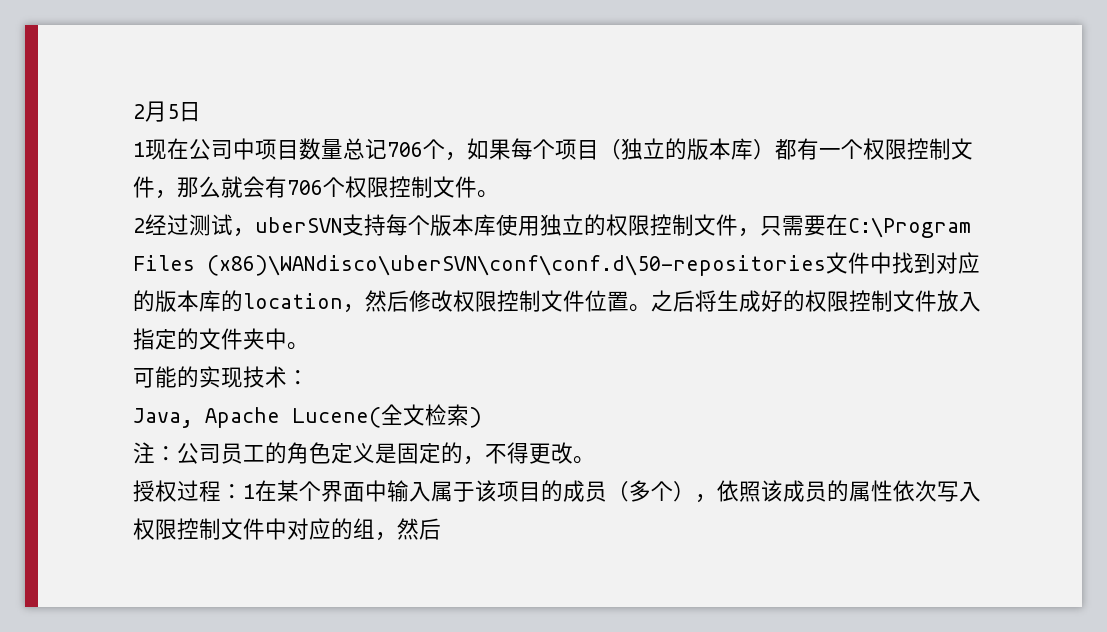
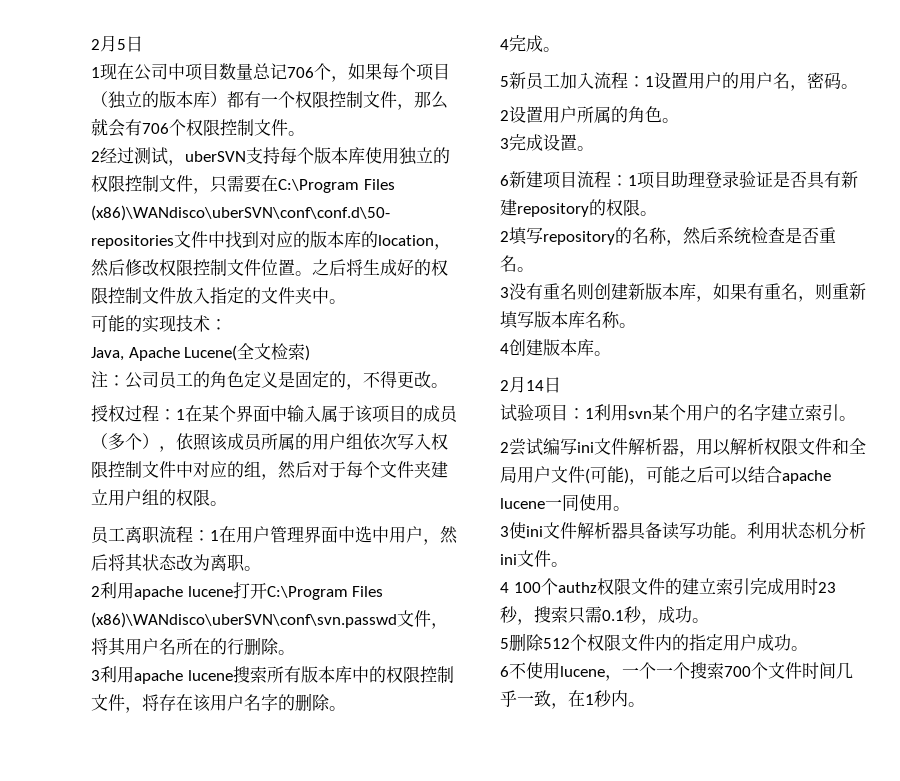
- 授权过程：1在某个界面中输入属于该项目的成员（多个），依照该成员的属性依次写入权限控制文件中对应的组，然后
+ 授权过程：1在某个界面中输入属于该项目的成员（多个），依照该成员所属的用户组依次写入权限控制文件中对应的组，然后对于每个文件夹建立用户组的权限。
+ 员工离职流程：1在用户管理界面中选中用户，然后将其状态改为离职。
+ 2利用apache lucene打开C:\Program Files (x86)\WANdisco\uberSVN\conf\svn.passwd文件，将其用户名所在的行删除。
+ 3利用apache lucene搜索所有版本库中的权限控制文件，将存在该用户名字的删除。
+ 4完成。
+ 5新员工加入流程：1设置用户的用户名，密码。
+ 2设置用户所属的角色。
+ 3完成设置。
+ 6新建项目流程：1项目助理登录验证是否具有新建repository的权限。
+ 2填写repository的名称，然后系统检查是否重名。
+ 3没有重名则创建新版本库，如果有重名，则重新填写版本库名称。
+ 4创建版本库。
+ 2月14日
+ 试验项目：1利用svn某个用户的名字建立索引。
+ 2尝试编写ini文件解析器，用以解析权限文件和全局用户文件(可能)，可能之后可以结合apache lucene一同使用。
+ 3使ini文件解析器具备读写功能。利用状态机分析ini文件。
+ 4 100个authz权限文件的建立索引完成用时23秒，搜索只需0.1秒，成功。
+ 5删除512个权限文件内的指定用户成功。
+ 6不使用lucene，一个一个搜索700个文件时间几乎一致，在1秒内。

